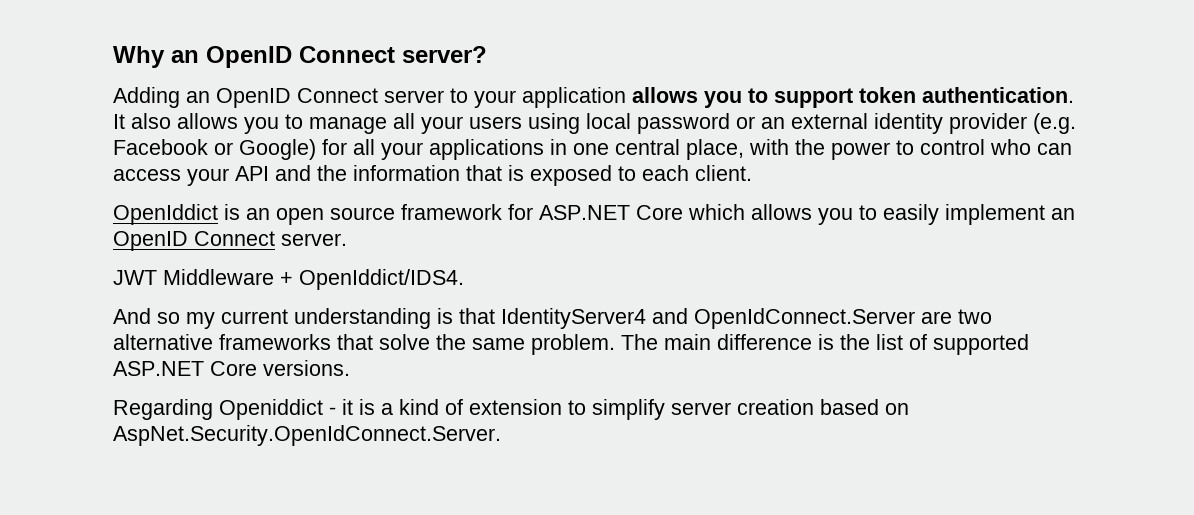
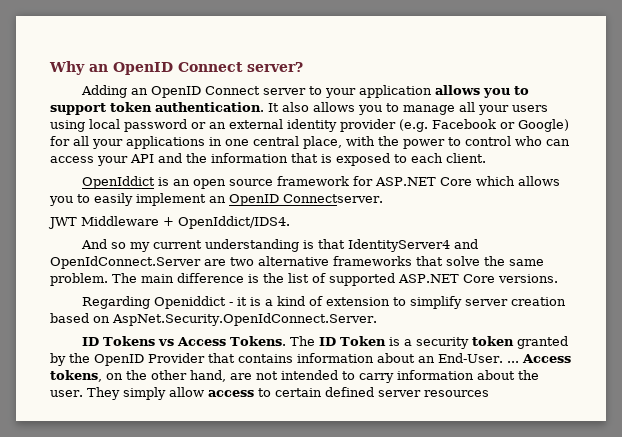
- OpenIddict is an open source framework for ASP.NET Core which allows you to easily implement an OpenID Connect server.
+ OpenIddict is an open source framework for ASP.NET Core which allows you to easily implement an OpenID Connectserver.
+ ID Tokens vs Access Tokens. The ID Token is a security token granted by the OpenID Provider that contains information about an End-User. ... Access tokens, on the other hand, are not intended to carry information about the user. They simply allow access to certain defined server resources

